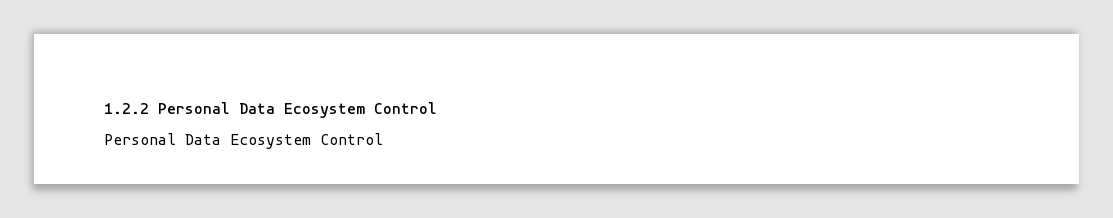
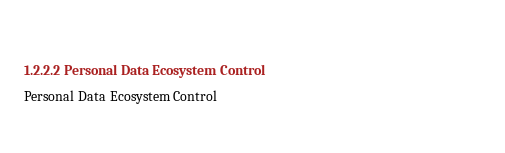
- 1.2.2 Personal Data Ecosystem Control
+ 1.2.2.2 Personal Data Ecosystem Control

